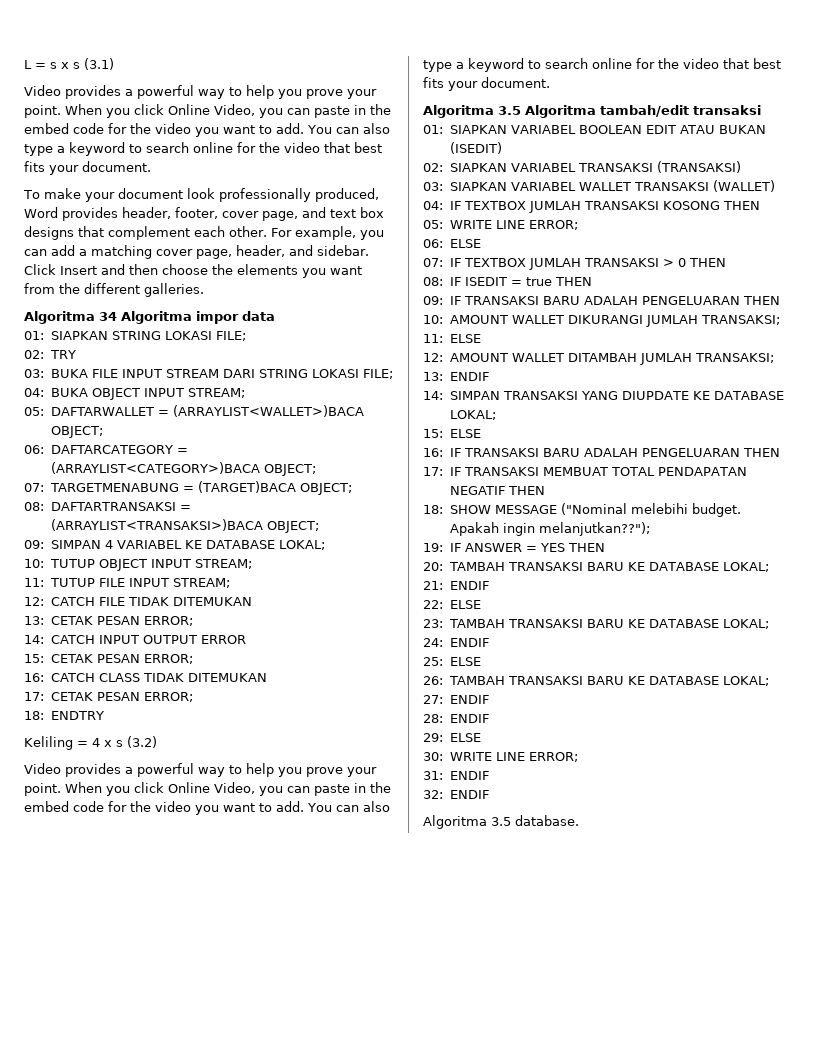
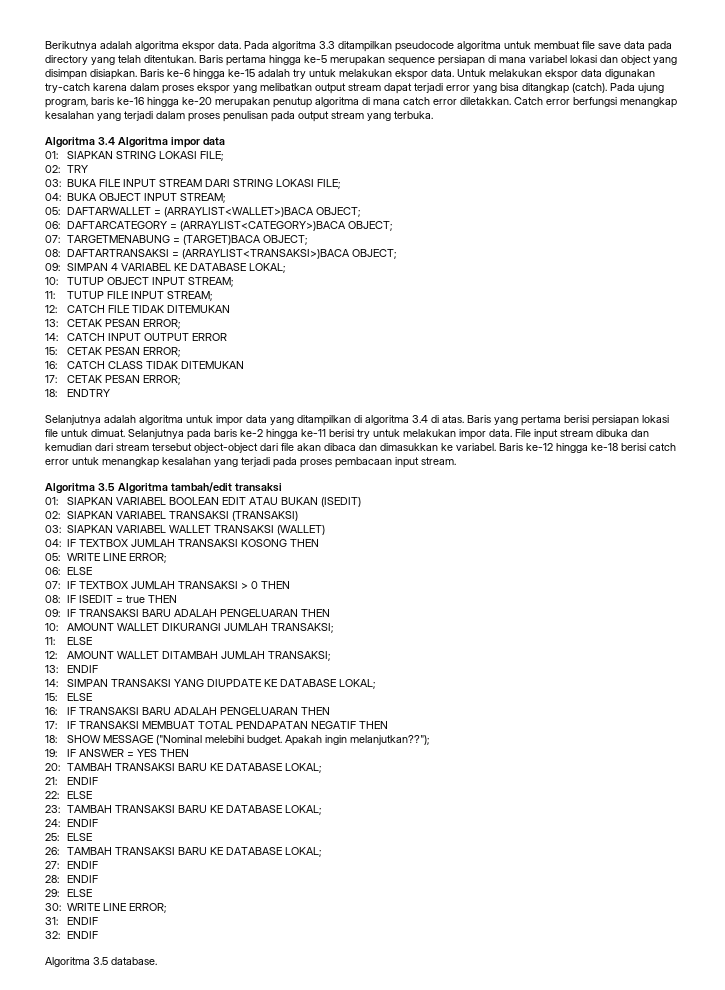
- L = s x s (3.1)
- Video provides a powerful way to help you prove your point. When you click Online Video, you can paste in the embed code for the video you want to add. You can also type a keyword to search online for the video that best fits your document.
- To make your document look professionally produced, Word provides header, footer, cover page, and text box designs that complement each other. For example, you can add a matching cover page, header, and sidebar. Click Insert and then choose the elements you want from the different galleries.
- Algoritma 34 Algoritma impor data
+ Berikutnya adalah algoritma ekspor data. Pada algoritma 3.3 ditampilkan pseudocode algoritma untuk membuat file save data pada directory yang telah ditentukan. Baris pertama hingga ke-5 merupakan sequence persiapan di mana variabel lokasi dan object yang disimpan disiapkan. Baris ke-6 hingga ke-15 adalah try untuk melakukan ekspor data. Untuk melakukan ekspor data digunakan try-catch karena dalam proses ekspor yang melibatkan output stream dapat terjadi error yang bisa ditangkap (catch). Pada ujung program, baris ke-16 hingga ke-20 merupakan penutup algoritma di mana catch error diletakkan. Catch error berfungsi menangkap kesalahan yang terjadi dalam proses penulisan pada output stream yang terbuka.
+ Algoritma 3.4 Algoritma impor data
- Keliling = 4 x s (3.2)
- Video provides a powerful way to help you prove your point. When you click Online Video, you can paste in the embed code for the video you want to add. You can also type a keyword to search online for the video that best fits your document.
+ Selanjutnya adalah algoritma untuk impor data yang ditampilkan di algoritma 3.4 di atas. Baris yang pertama berisi persiapan lokasi file untuk dimuat. Selanjutnya pada baris ke-2 hingga ke-11 berisi try untuk melakukan impor data. File input stream dibuka dan kemudian dari stream tersebut object-object dari file akan dibaca dan dimasukkan ke variabel. Baris ke-12 hingga ke-18 berisi catch error untuk menangkap kesalahan yang terjadi pada proses pembacaan input stream.

